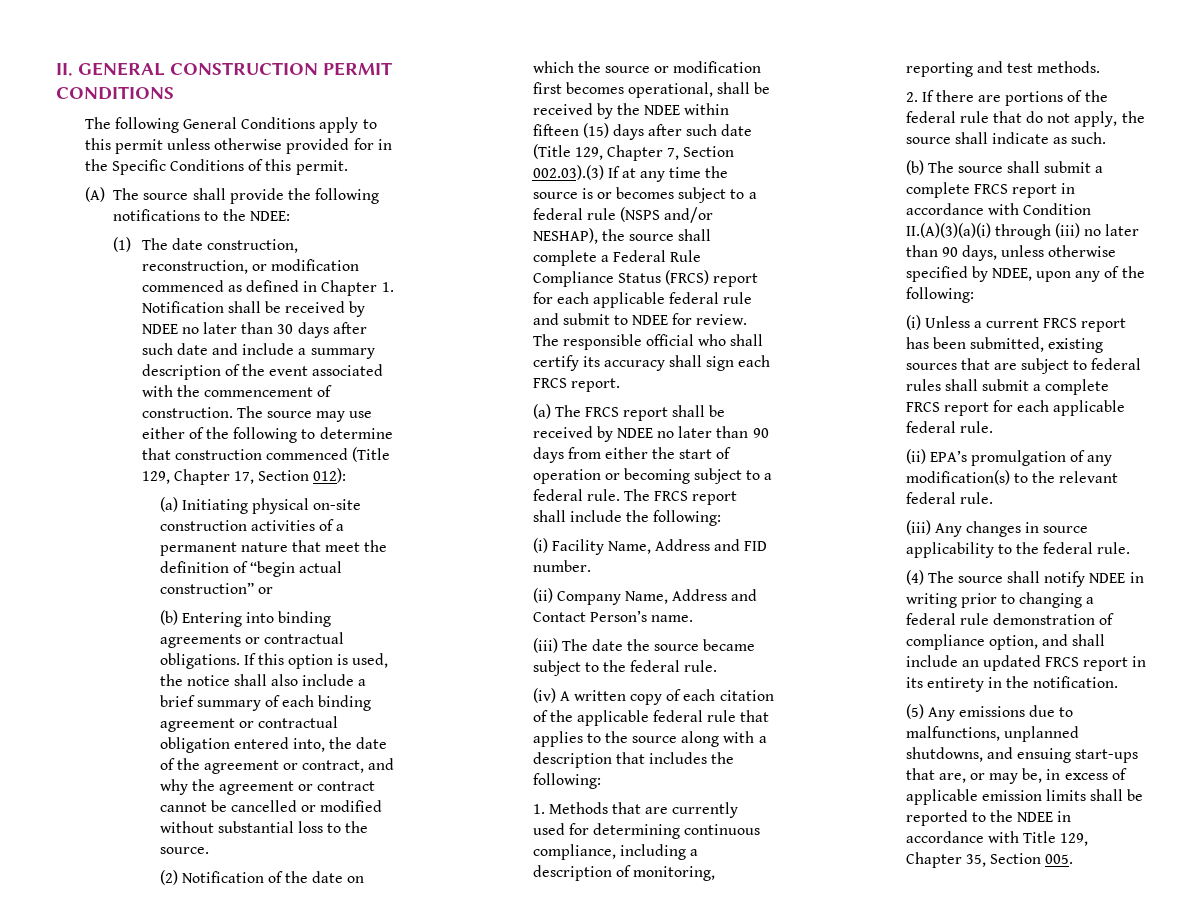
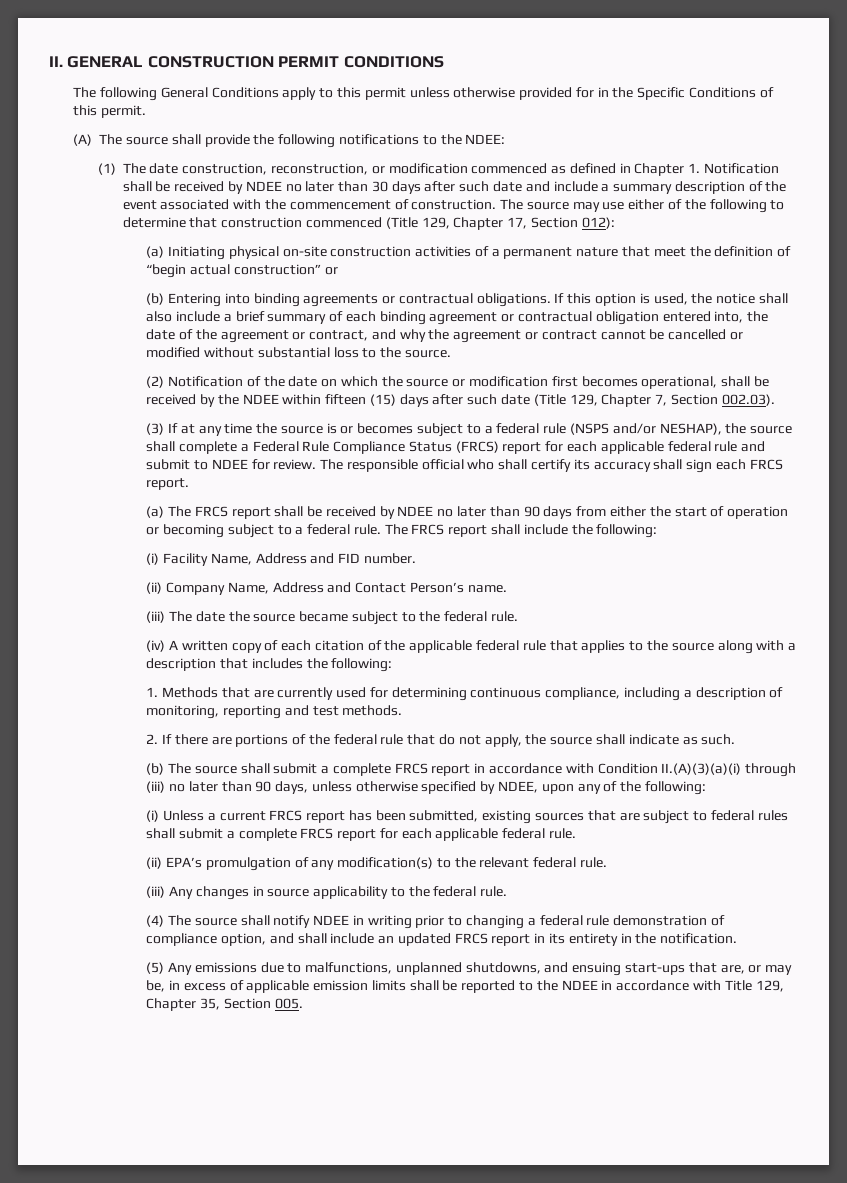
- (2) Notification of the date on which the source or modification first becomes operational, shall be received by the NDEE within fifteen (15) days after such date (Title 129, Chapter 7, Section 002.03).(3) If at any time the source is or becomes subject to a federal rule (NSPS and/or NESHAP), the source shall complete a Federal Rule Compliance Status (FRCS) report for each applicable federal rule and submit to NDEE for review.
+ (2) Notification of the date on which the source or modification first becomes operational, shall be received by the NDEE within fifteen (15) days after such date (Title 129, Chapter 7, Section 002.03).
+ (3) If at any time the source is or becomes subject to a federal rule (NSPS and/or NESHAP), the source shall complete a Federal Rule Compliance Status (FRCS) report for each applicable federal rule and submit to NDEE for review.

